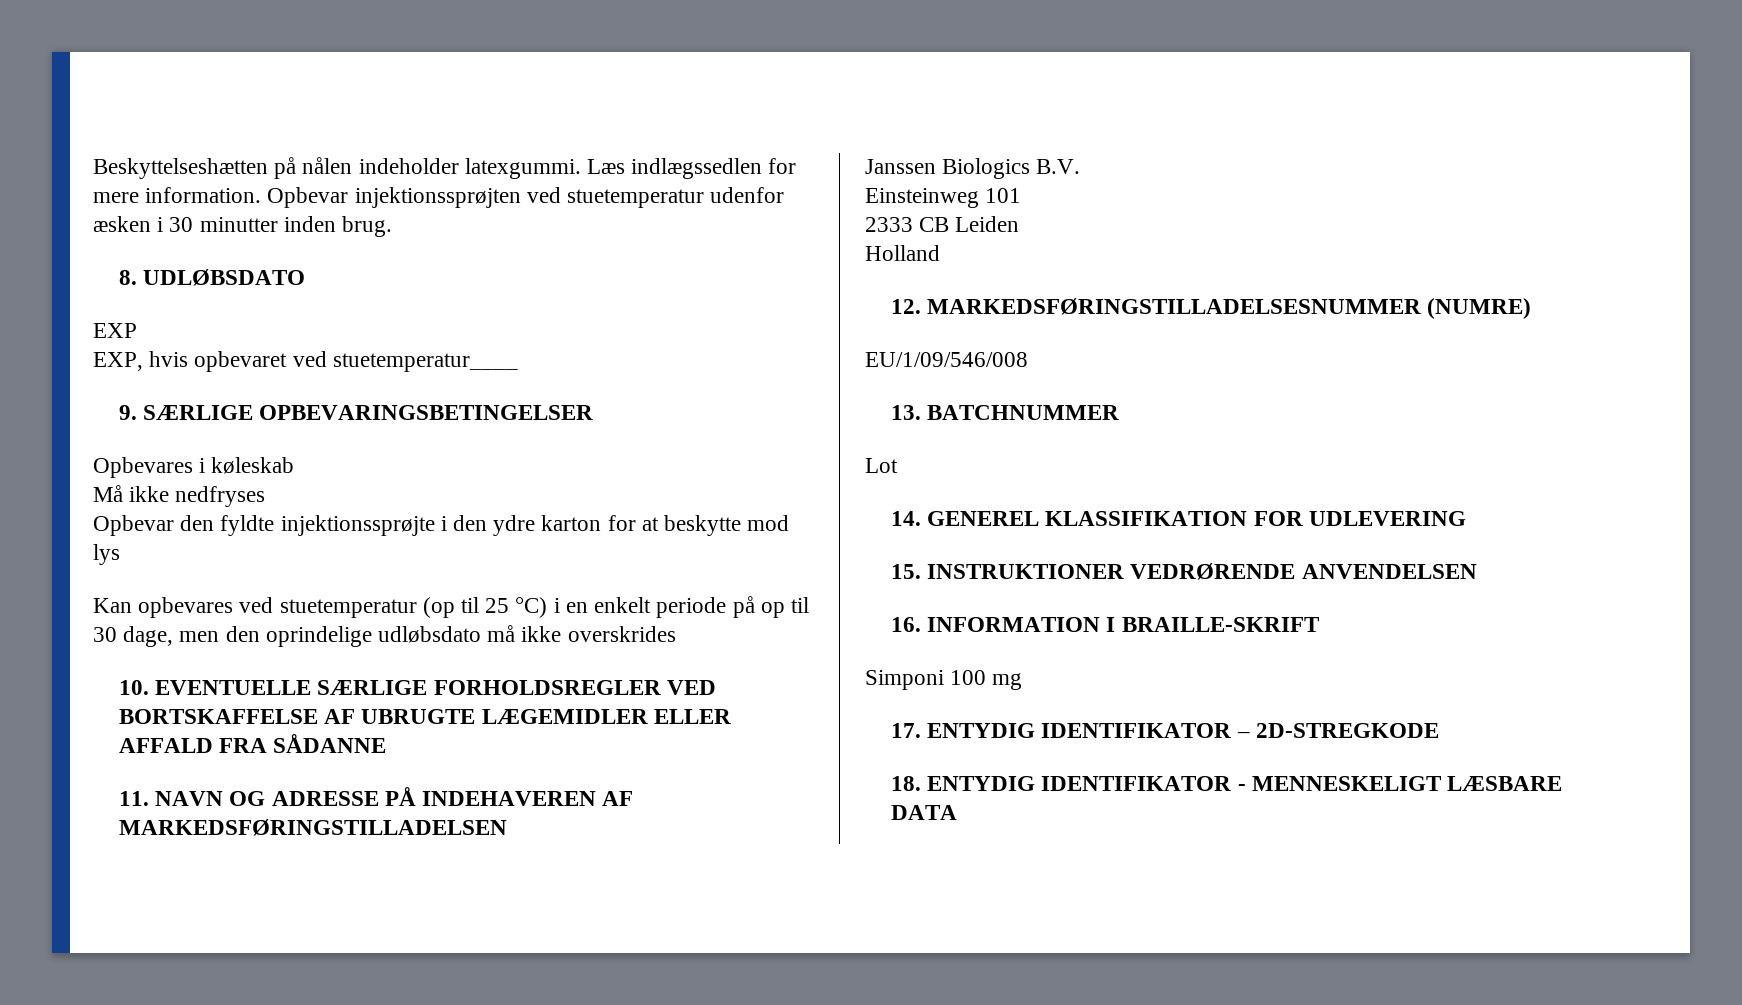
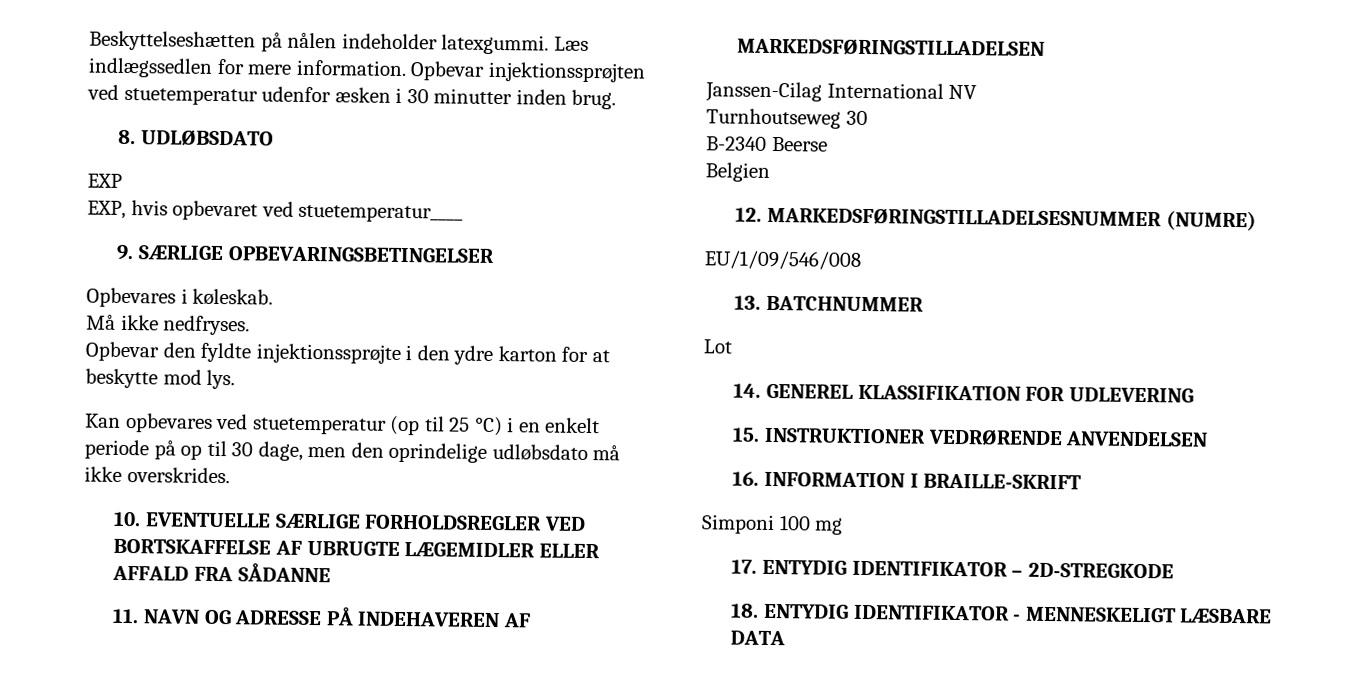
- Opbevares i køleskab
+ Opbevares i køleskab.
- Må ikke nedfryses
+ Må ikke nedfryses.
- Opbevar den fyldte injektionssprøjte i den ydre karton for at beskytte mod lys
+ Opbevar den fyldte injektionssprøjte i den ydre karton for at beskytte mod lys.
- Kan opbevares ved stuetemperatur (op til 25 °C) i en enkelt periode på op til 30 dage, men den oprindelige udløbsdato må ikke overskrides
+ Kan opbevares ved stuetemperatur (op til 25 °C) i en enkelt periode på op til 30 dage, men den oprindelige udløbsdato må ikke overskrides.
- Janssen Biologics B.V.
- Einsteinweg 101
- 2333 CB Leiden
- Holland
+ Janssen-Cilag International NV
+ Turnhoutseweg 30
+ B-2340 Beerse
+ Belgien

